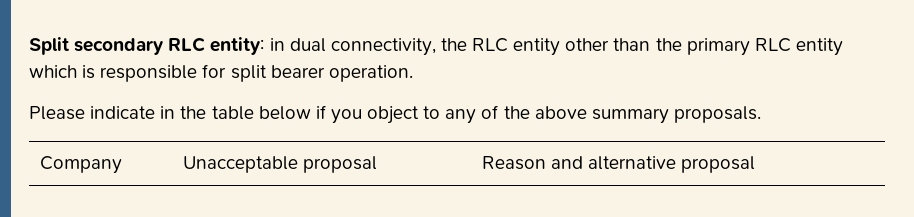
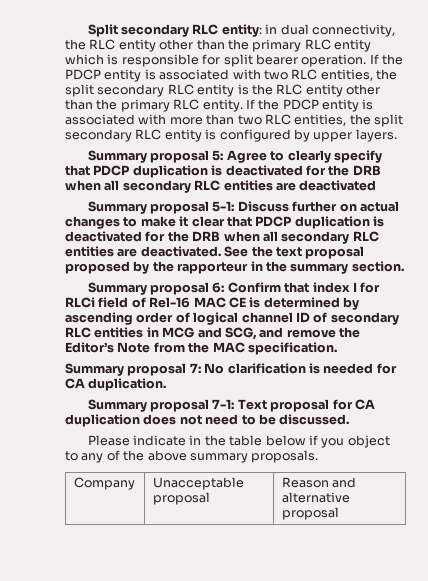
+ If the PDCP entity is associated with two RLC entities, the split secondary RLC entity is the RLC entity other than the primary RLC entity. If the PDCP entity is associated with more than two RLC entities, the split secondary RLC entity is configured by upper layers.
+ Summary proposal 5: Agree to clearly specify that PDCP duplication is deactivated for the DRB when all secondary RLC entities are deactivated
+ Summary proposal 5-1: Discuss further on actual changes to make it clear that PDCP duplication is deactivated for the DRB when all secondary RLC entities are deactivated. See the text proposal proposed by the rapporteur in the summary section.
+ Summary proposal 6: Confirm that index I for RLCi field of Rel-16 MAC CE is determined by ascending order of logical channel ID of secondary RLC entities in MCG and SCG, and remove the Editor’s Note from the MAC specification.
+ Summary proposal 7: No clarification is needed for CA duplication.
+ Summary proposal 7-1: Text proposal for CA duplication does not need to be discussed.

